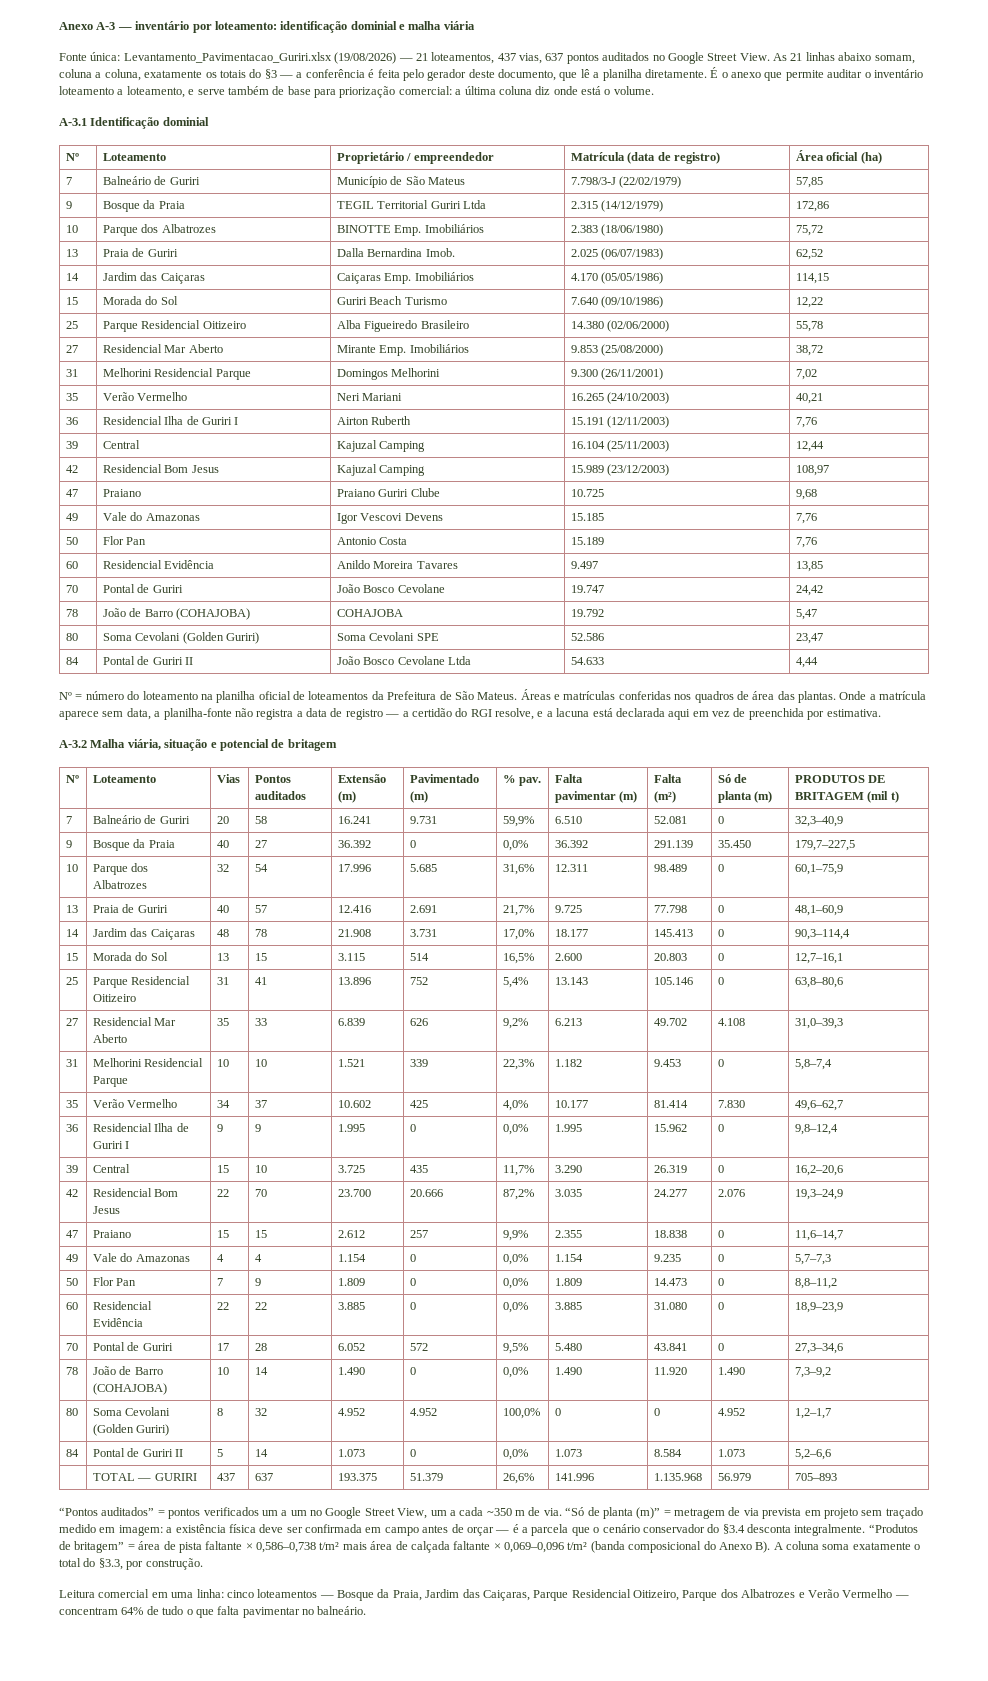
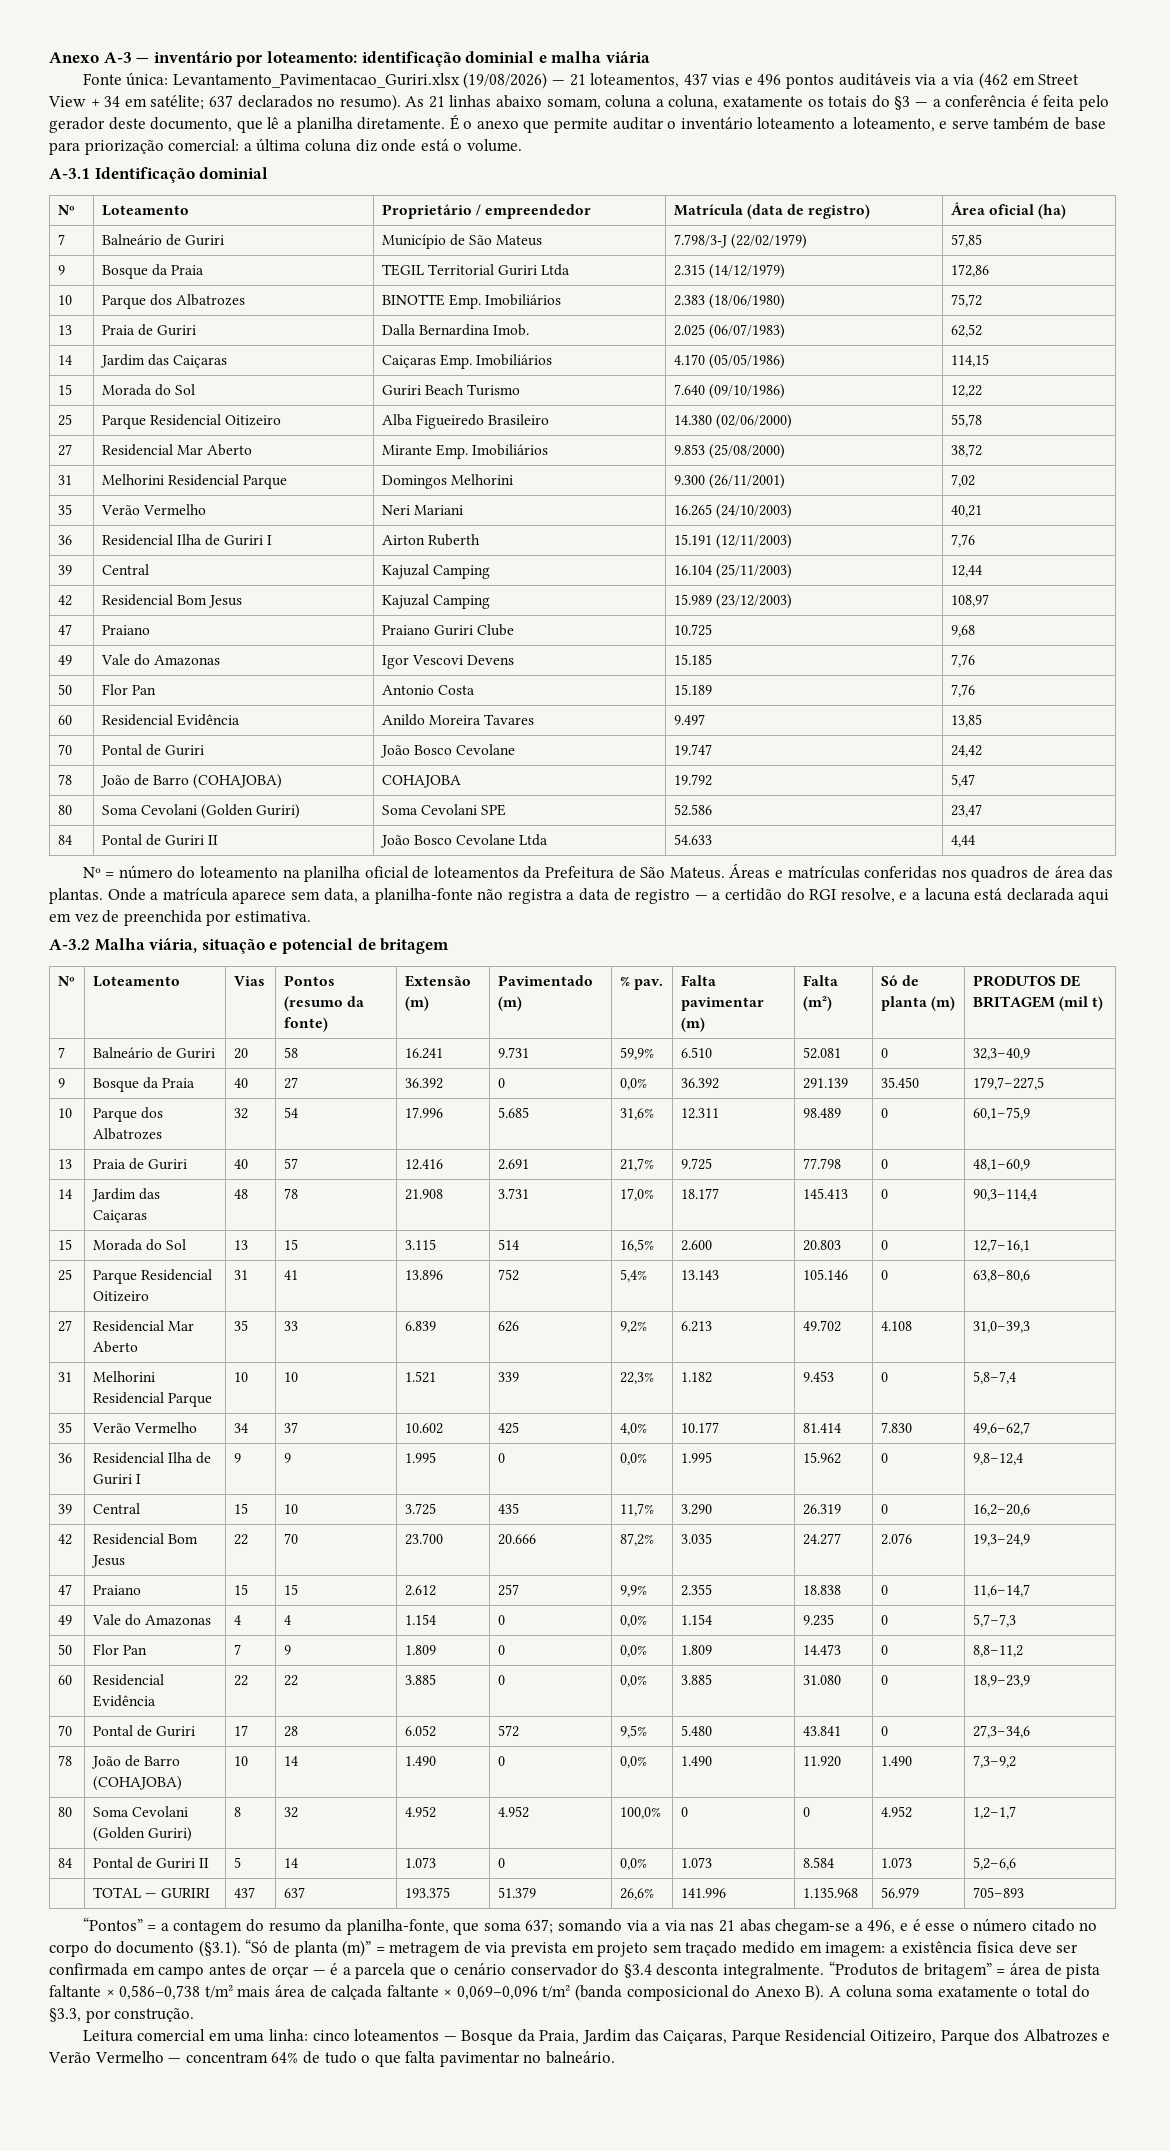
- Fonte única: Levantamento_Pavimentacao_Guriri.xlsx (19/08/2026) — 21 loteamentos, 437 vias, 637 pontos auditados no Google Street View.
+ Fonte única: Levantamento_Pavimentacao_Guriri.xlsx (19/08/2026) — 21 loteamentos, 437 vias e 496 pontos auditáveis via a via (462 em Street View + 34 em satélite; 637 declarados no resumo).
- Nº | Loteamento | Vias | Pontos auditados | Extensão (m) | Pavimentado (m) | % pav. | Falta pavimentar (m) | Falta (m²) | Só de planta (m) | PRODUTOS DE BRITAGEM (mil t)
+ Nº | Loteamento | Vias | Pontos (resumo da fonte) | Extensão (m) | Pavimentado (m) | % pav. | Falta pavimentar (m) | Falta (m²) | Só de planta (m) | PRODUTOS DE BRITAGEM (mil t)
- “Pontos auditados” = pontos verificados um a um no Google Street View, um a cada ~350 m de via. “Só de planta (m)” = metragem de via prevista em projeto sem traçado medido em imagem: a existência física deve ser confirmada em campo antes de orçar — é a parcela que o cenário conservador do §3.4 desconta integralmente.
+ “Pontos” = a contagem do resumo da planilha-fonte, que soma 637; somando via a via nas 21 abas chegam-se a 496, e é esse o número citado no corpo do documento (§3.1). “Só de planta (m)” = metragem de via prevista em projeto sem traçado medido em imagem: a existência física deve ser confirmada em campo antes de orçar — é a parcela que o cenário conservador do §3.4 desconta integralmente.

